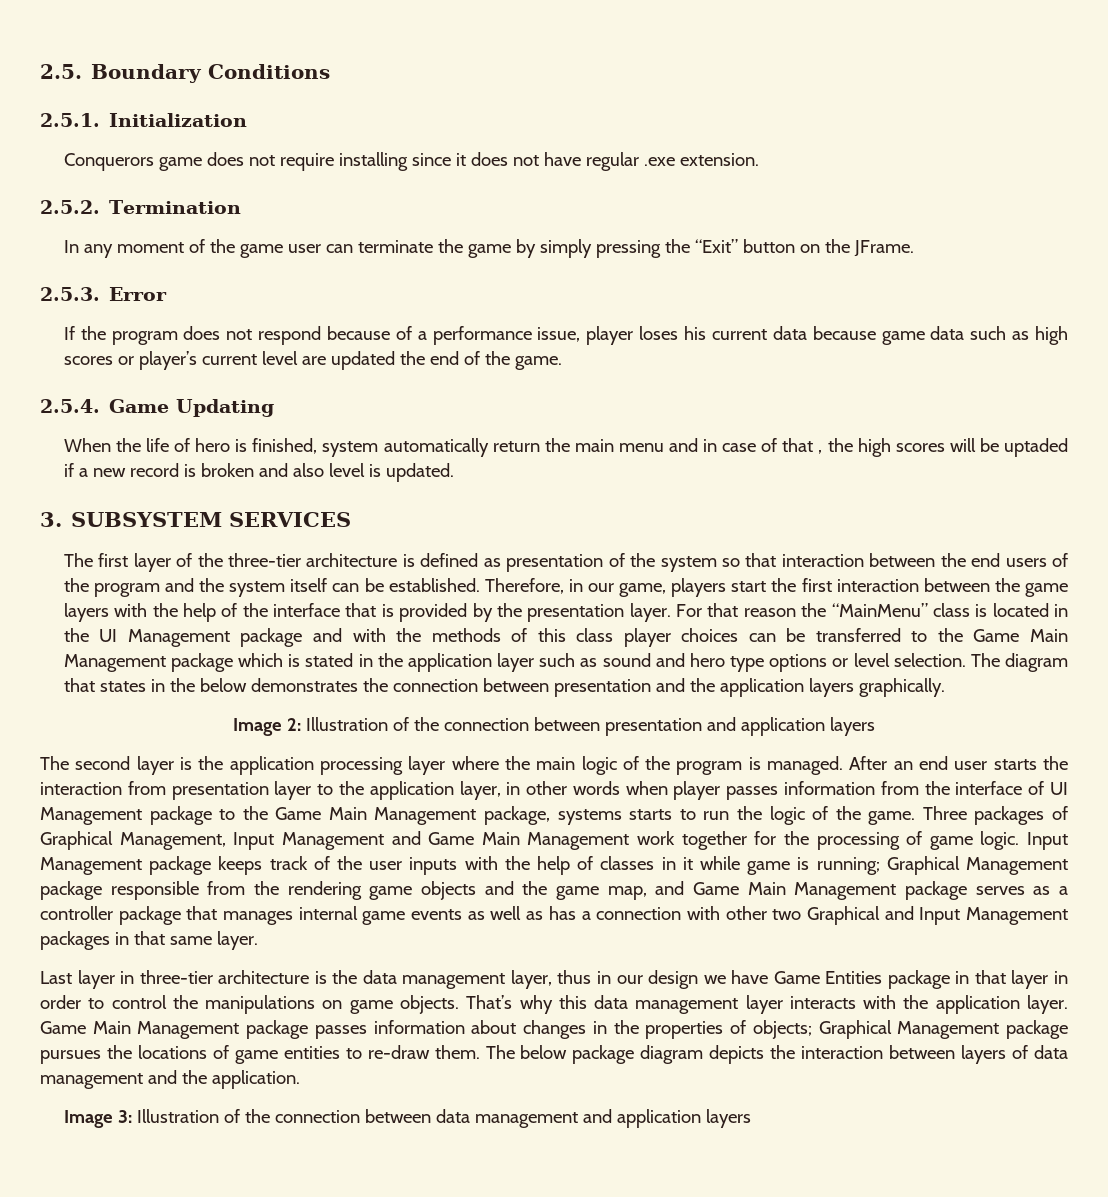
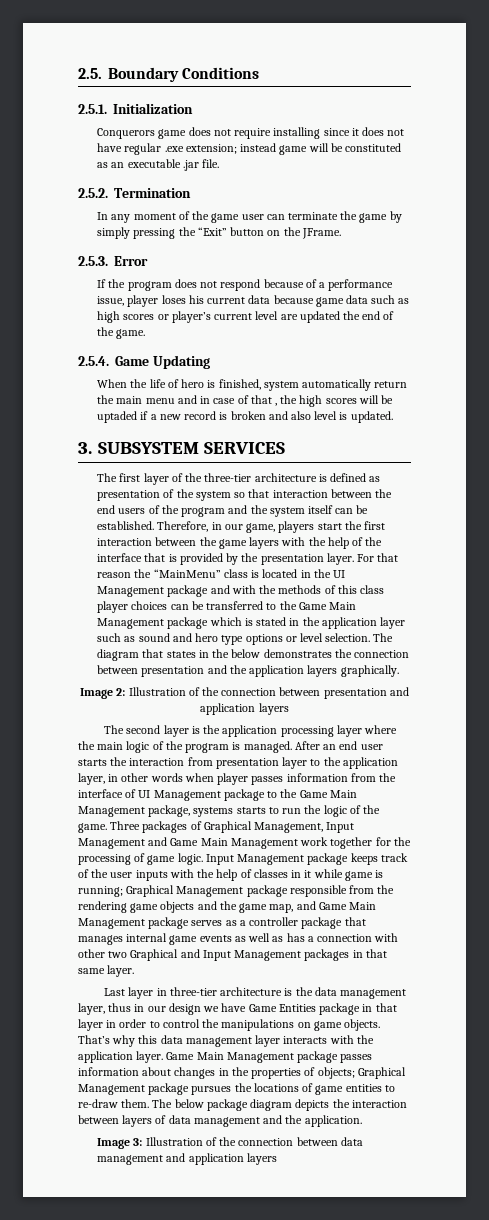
- Conquerors game does not require installing since it does not have regular .exe extension.
+ Conquerors game does not require installing since it does not have regular .exe extension; instead game will be constituted as an executable .jar file.

